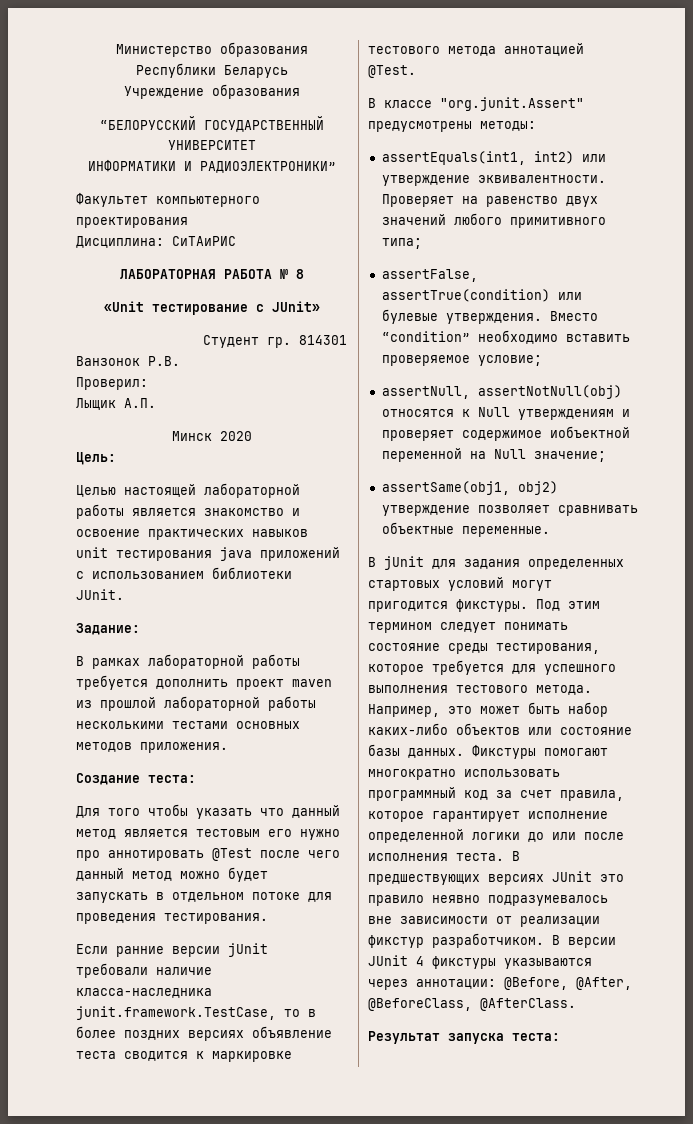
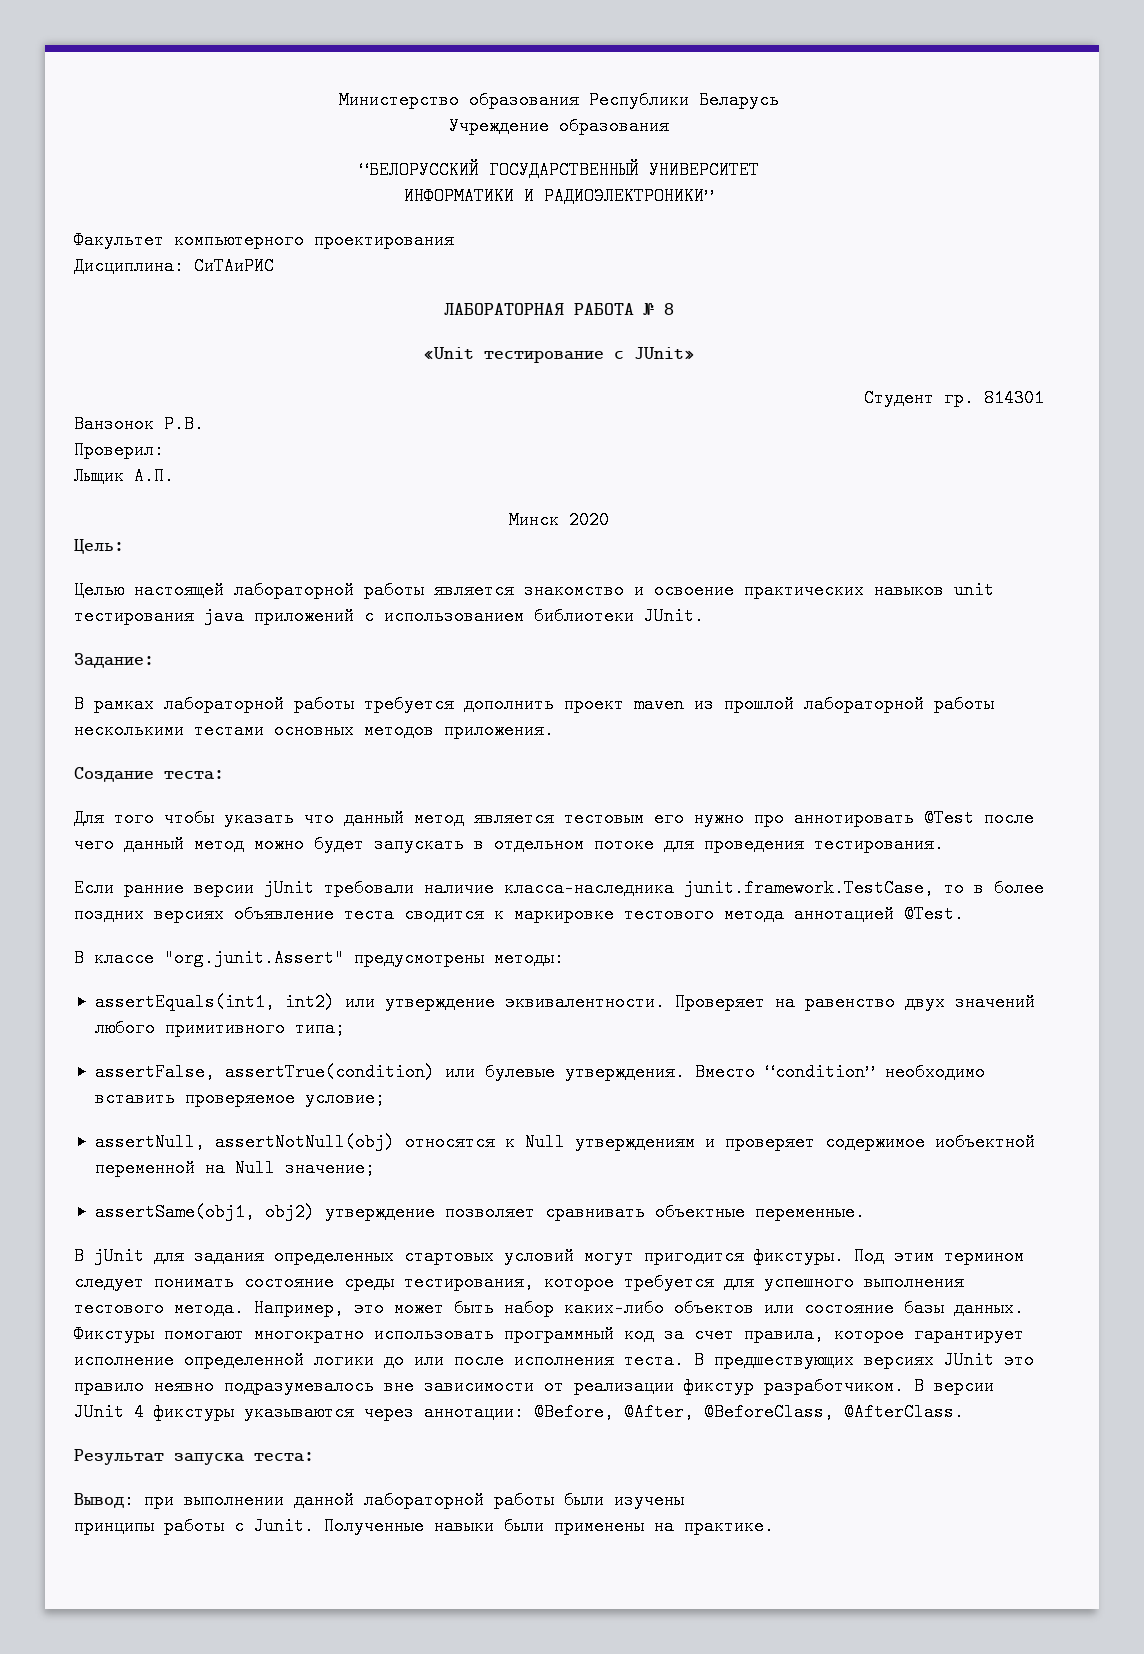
+ Вывод: при выполнении данной лабораторной работы были изучены
+ принципы работы с Junit. Полученные навыки были применены на практике.

